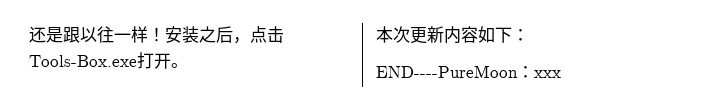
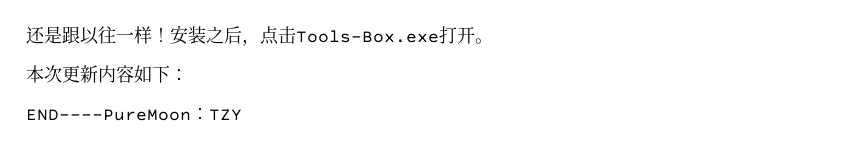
- END----PureMoon：xxx
+ END----PureMoon：TZY

